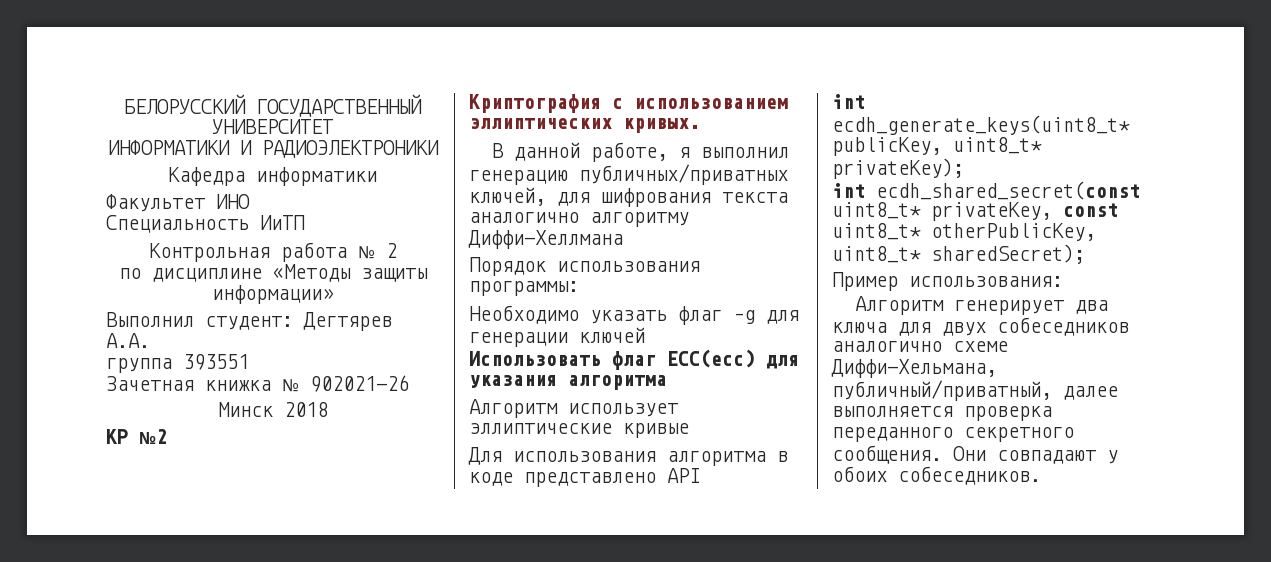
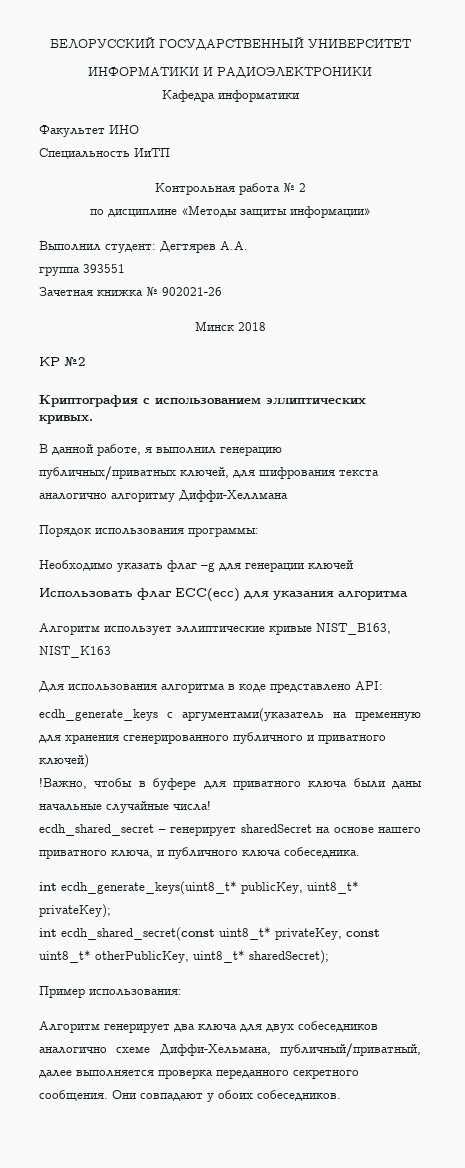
- Алгоритм использует эллиптические кривые
+ Алгоритм использует эллиптические кривые NIST_B163, NIST_K163
- Для использования алгоритма в коде представлено API
+ Для использования алгоритма в коде представлено API:
+ ecdh_generate_keys с аргументами(указатель на пременную для хранения сгенерированного публичного и приватного ключей)
+ !Важно, чтобы в буфере для приватного ключа были даны начальные случайные числа!
+ ecdh_shared_secret – генерирует sharedSecret на основе нашего приватного ключа, и публичного ключа собеседника.

